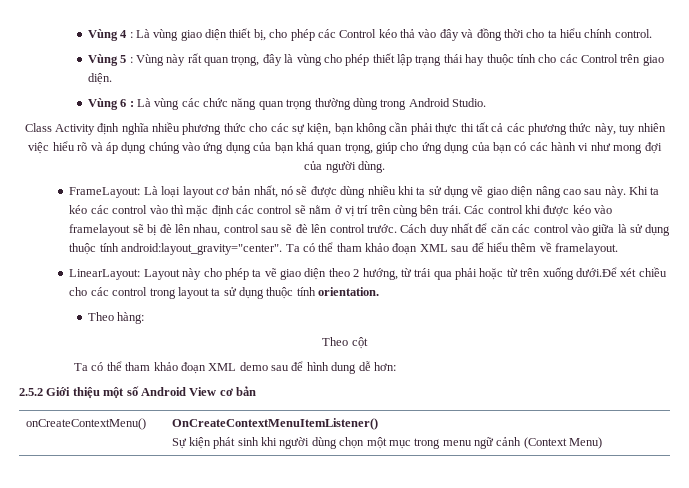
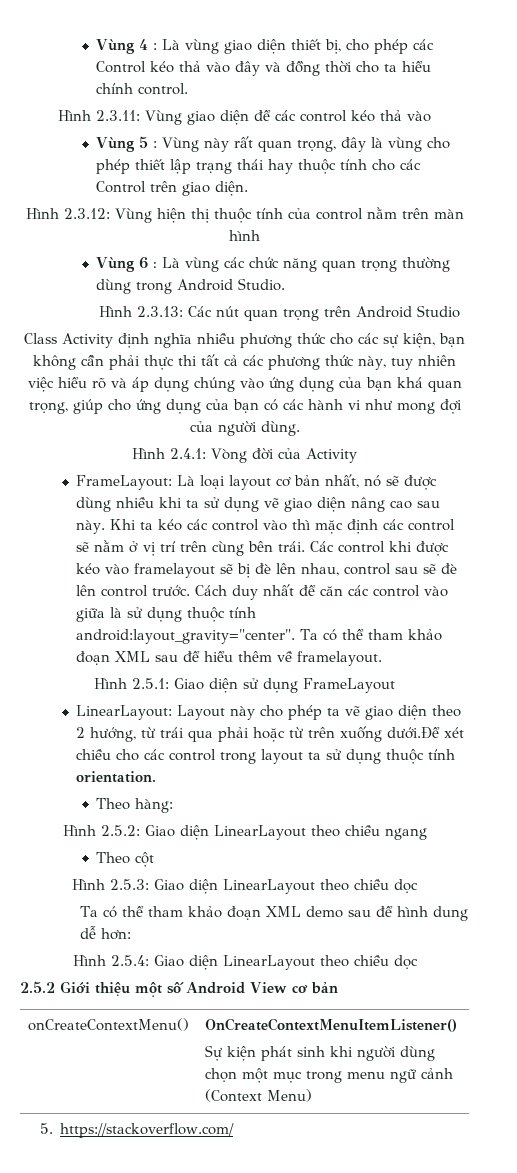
+ Hình 2.3.11: Vùng giao diện để các control kéo thả vào
+ Hình 2.3.12: Vùng hiện thị thuộc tính của control nằm trên màn hình
+ Hình 2.3.13: Các nút quan trọng trên Android Studio
+ Hình 2.4.1: Vòng đời của Activity
+ Hình 2.5.1: Giao diện sử dụng FrameLayout
+ Hình 2.5.2: Giao diện LinearLayout theo chiều ngang
  Theo cột
+ Hình 2.5.3: Giao diện LinearLayout theo chiều dọc
+ Hình 2.5.4: Giao diện LinearLayout theo chiều dọc
+ 5. https://stackoverflow.com/

